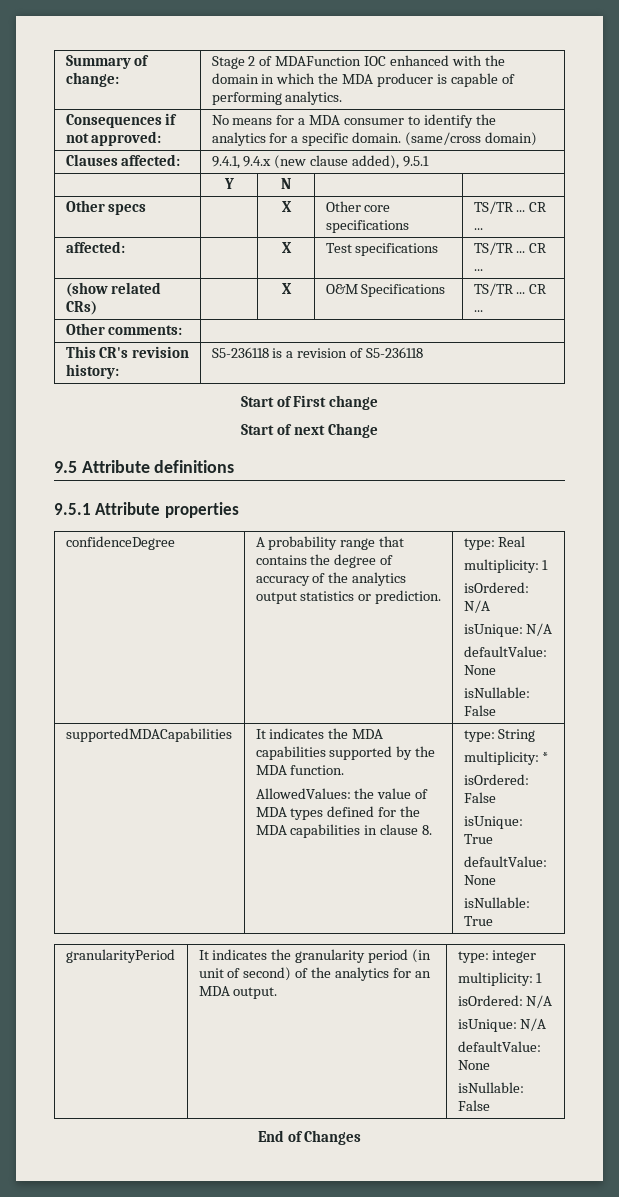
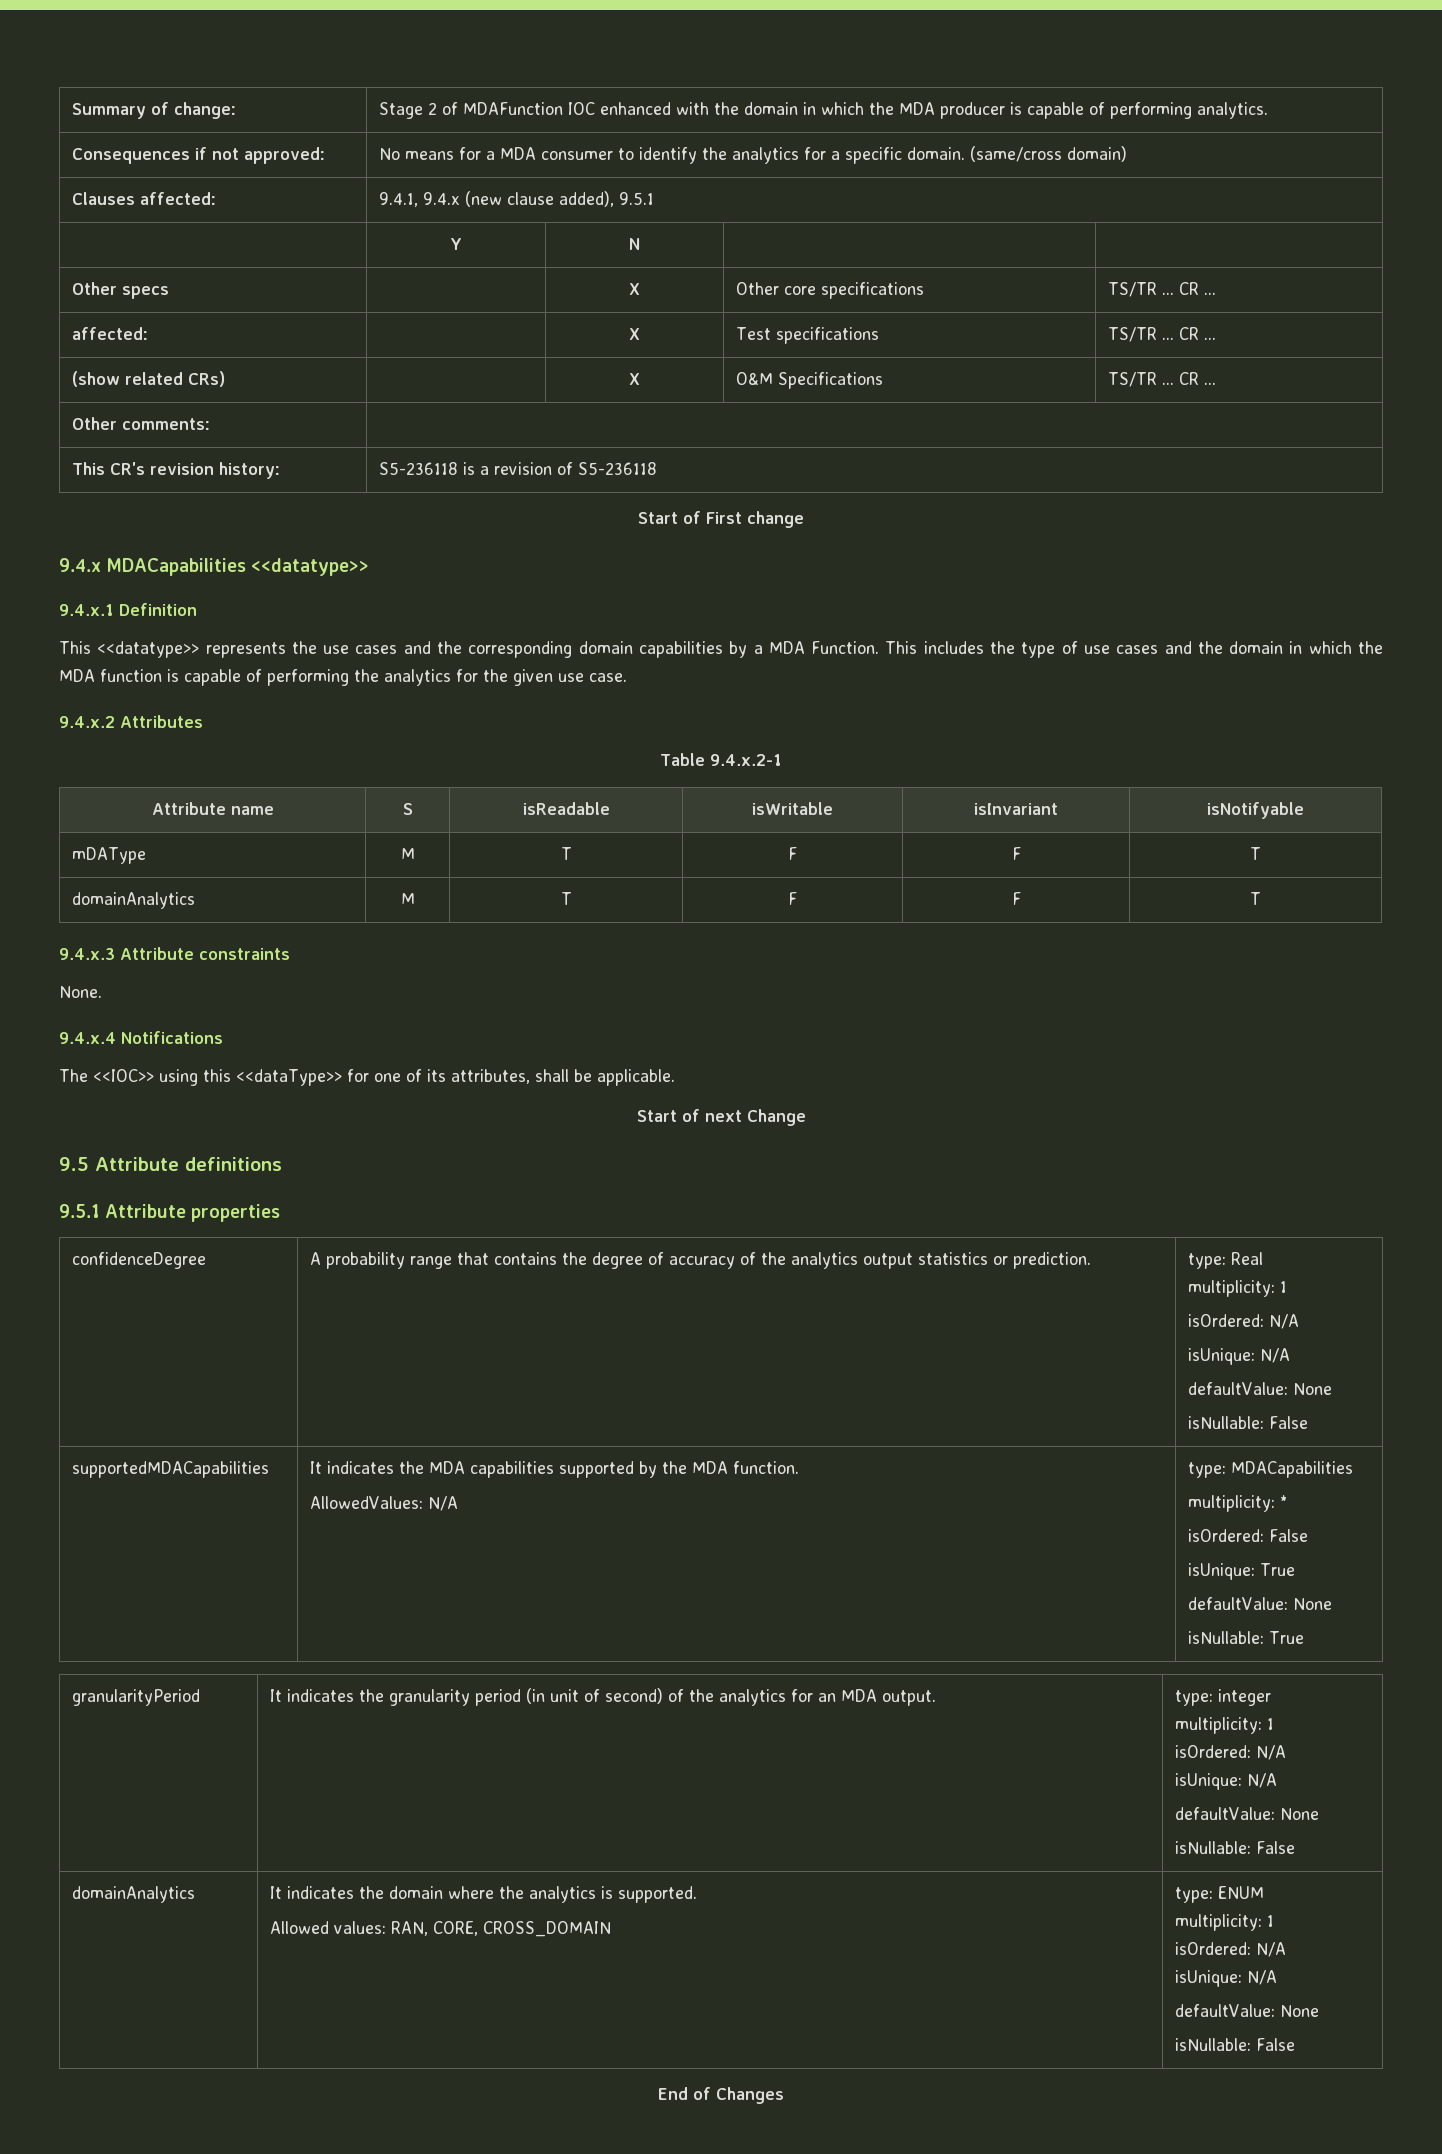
+ 9.4.x MDACapabilities <<datatype>>
+ 9.4.x.1 Definition
+ This <<datatype>> represents the use cases and the corresponding domain capabilities by a MDA Function. This includes the type of use cases and the domain in which the MDA function is capable of performing the analytics for the given use case.
+ 9.4.x.2 Attributes
+ Table 9.4.x.2-1
+ Attribute name | S | isReadable | isWritable | isInvariant | isNotifyable
+ mDAType | M | T | F | F | T
+ domainAnalytics | M | T | F | F | T
+ 9.4.x.3 Attribute constraints
+ None.
+ 9.4.x.4 Notifications
+ The <<IOC>> using this <<dataType>> for one of its attributes, shall be applicable.
  supportedMDACapabilities | It indicates the MDA capabilities supported by the MDA function.
- AllowedValues: the value of MDA types defined for the MDA capabilities in clause 8. | type: String
+ AllowedValues: N/A | type: MDACapabilities
+ domainAnalytics | It indicates the domain where the analytics is supported.
+ Allowed values: RAN, CORE, CROSS_DOMAIN | type: ENUM
+ multiplicity: 1
+ isOrdered: N/A
+ isUnique: N/A
+ defaultValue: None
+ isNullable: False

